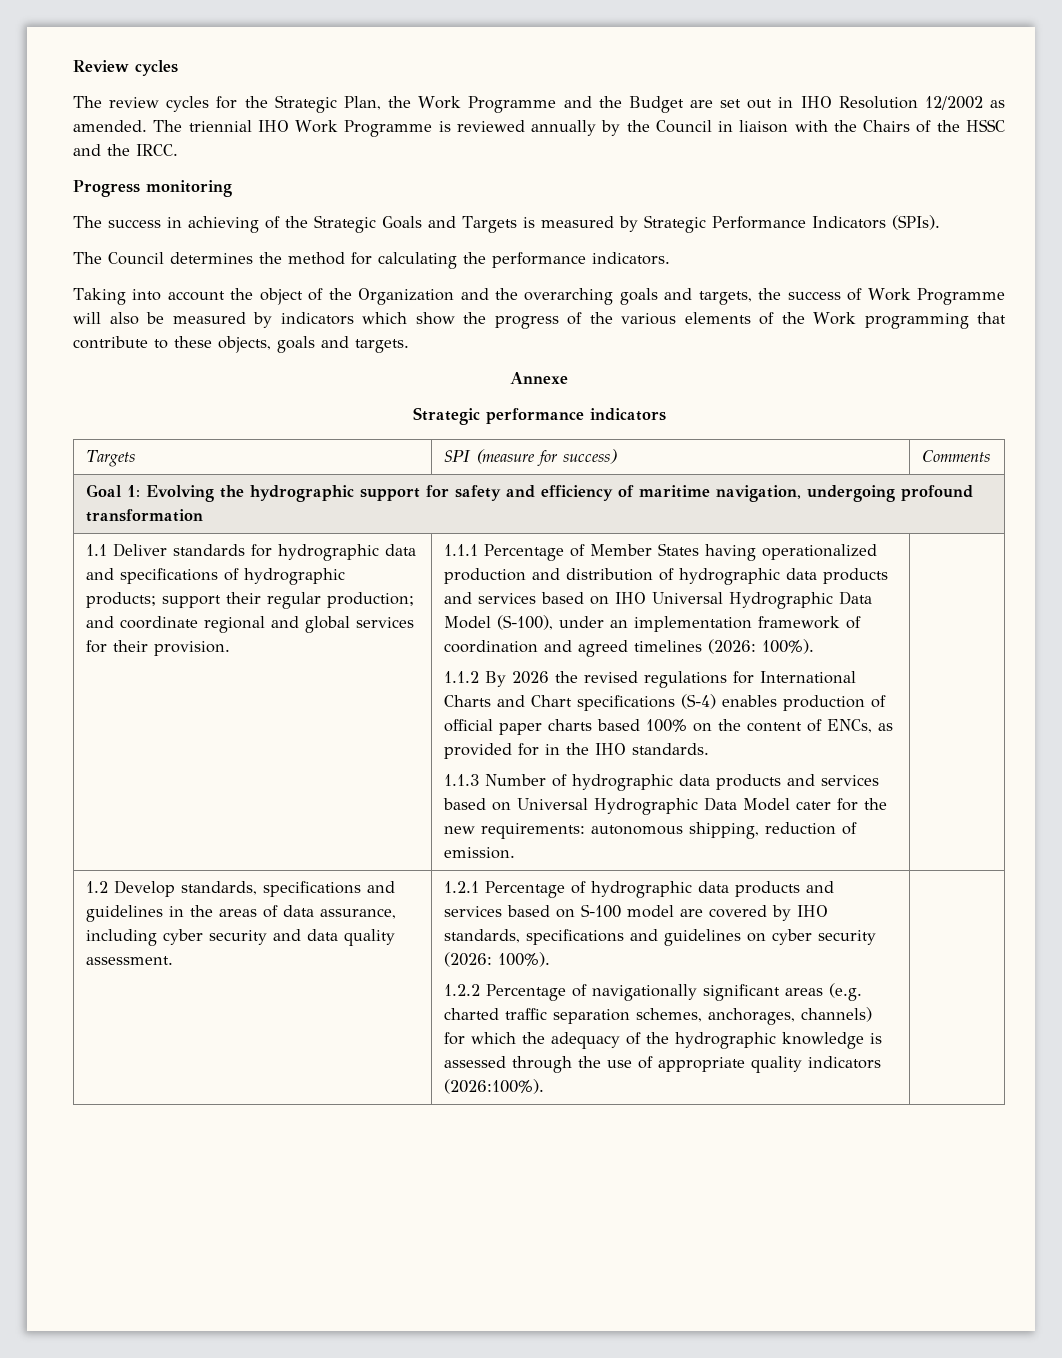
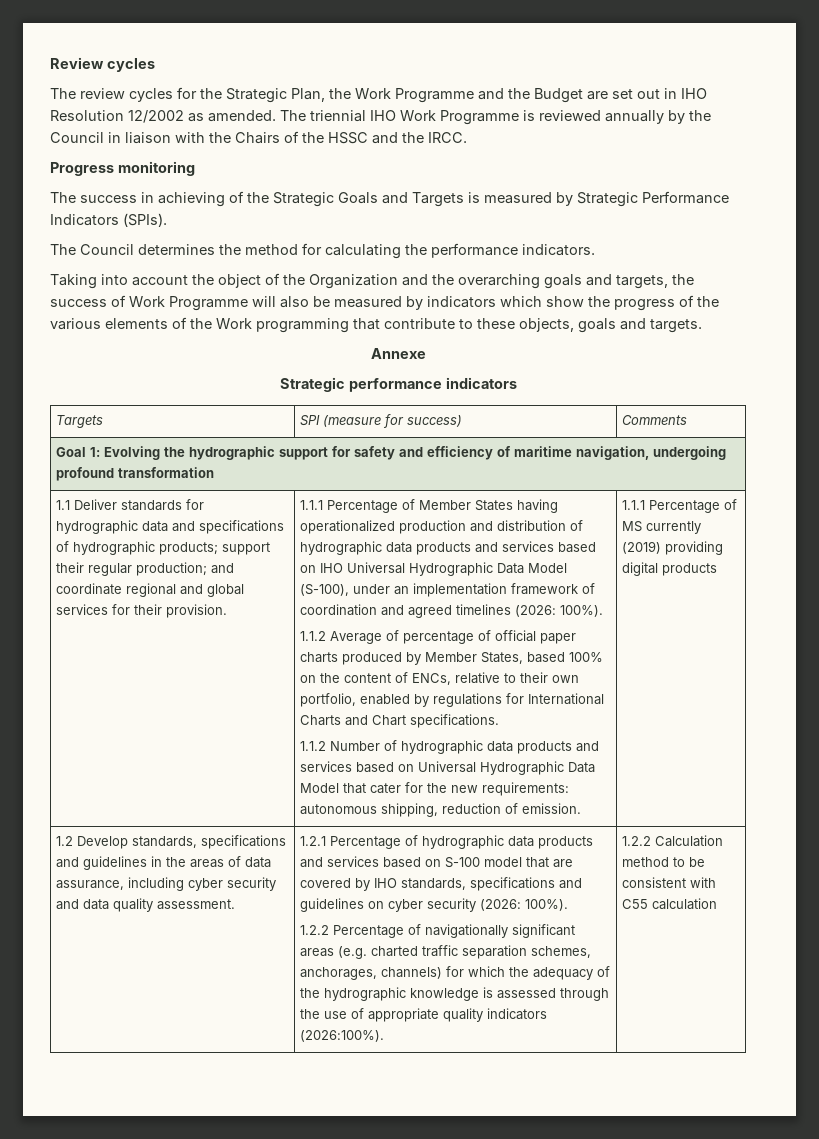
- 1.1.2 By 2026 the revised regulations for International Charts and Chart specifications (S-4) enables production of official paper charts based 100% on the content of ENCs, as provided for in the IHO standards.
- 1.1.3 Number of hydrographic data products and services based on Universal Hydrographic Data Model cater for the new requirements: autonomous shipping, reduction of emission.
+ 1.1.2 Average of percentage of official paper charts produced by Member States, based 100% on the content of ENCs, relative to their own portfolio, enabled by regulations for International Charts and Chart specifications.
+ 1.1.2 Number of hydrographic data products and services based on Universal Hydrographic Data Model that cater for the new requirements: autonomous shipping, reduction of emission.
+ 1.1.1 Percentage of MS currently (2019) providing digital products
- 1.2.1 Percentage of hydrographic data products and services based on S-100 model are covered by IHO standards, specifications and guidelines on cyber security (2026: 100%).
+ 1.2.1 Percentage of hydrographic data products and services based on S-100 model that are covered by IHO standards, specifications and guidelines on cyber security (2026: 100%).
+ 1.2.2 Calculation method to be consistent with C55 calculation

